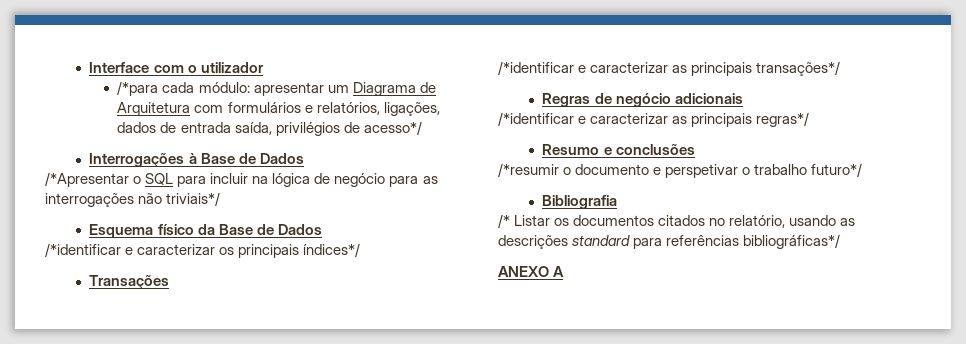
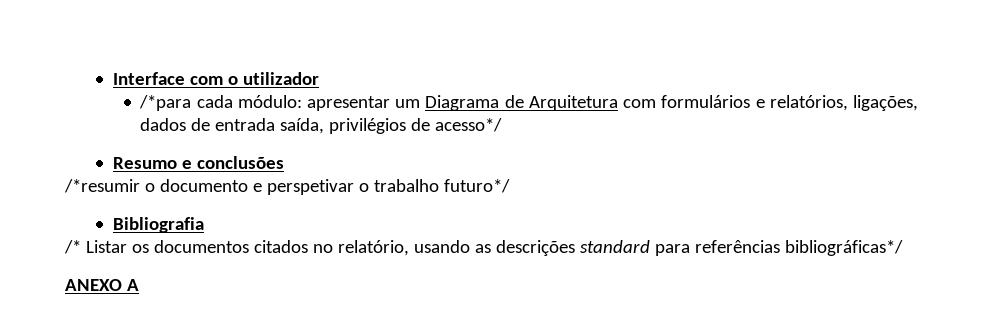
- Interrogações à Base de Dados
- /*Apresentar o SQL para incluir na lógica de negócio para as interrogações não triviais*/
- Esquema físico da Base de Dados
- /*identificar e caracterizar os principais índices*/
- Transações
- /*identificar e caracterizar as principais transações*/
- Regras de negócio adicionais
- /*identificar e caracterizar as principais regras*/

